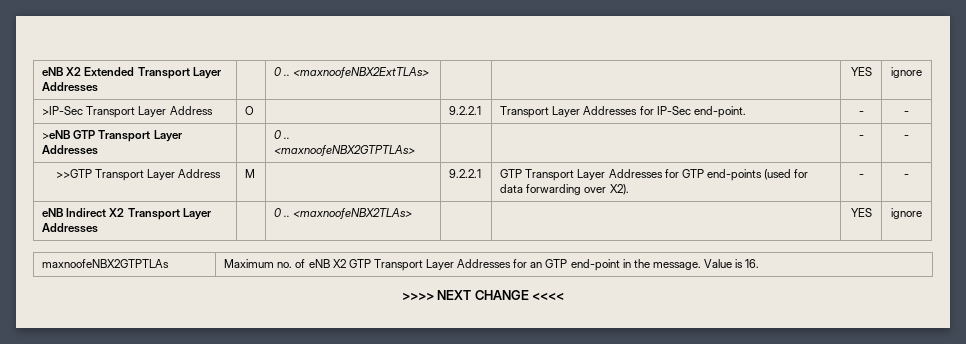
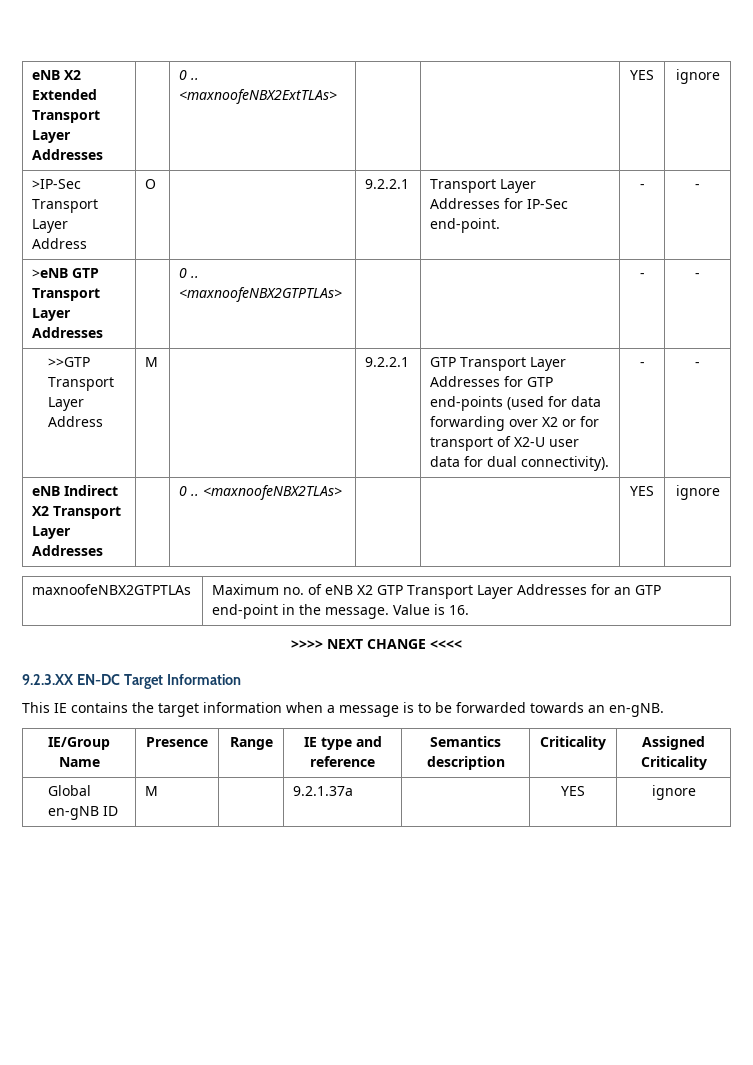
- >>GTP Transport Layer Address | M | | 9.2.2.1 | GTP Transport Layer Addresses for GTP end-points (used for data forwarding over X2). | - | -
+ >>GTP Transport Layer Address | M | | 9.2.2.1 | GTP Transport Layer Addresses for GTP end-points (used for data forwarding over X2 or for transport of X2-U user data for dual connectivity). | - | -
+ 9.2.3.XX EN-DC Target Information
+ This IE contains the target information when a message is to be forwarded towards an en-gNB.
+ IE/Group Name | Presence | Range | IE type and reference | Semantics description | Criticality | Assigned Criticality
+ Global en-gNB ID | M | | 9.2.1.37a | | YES | ignore

